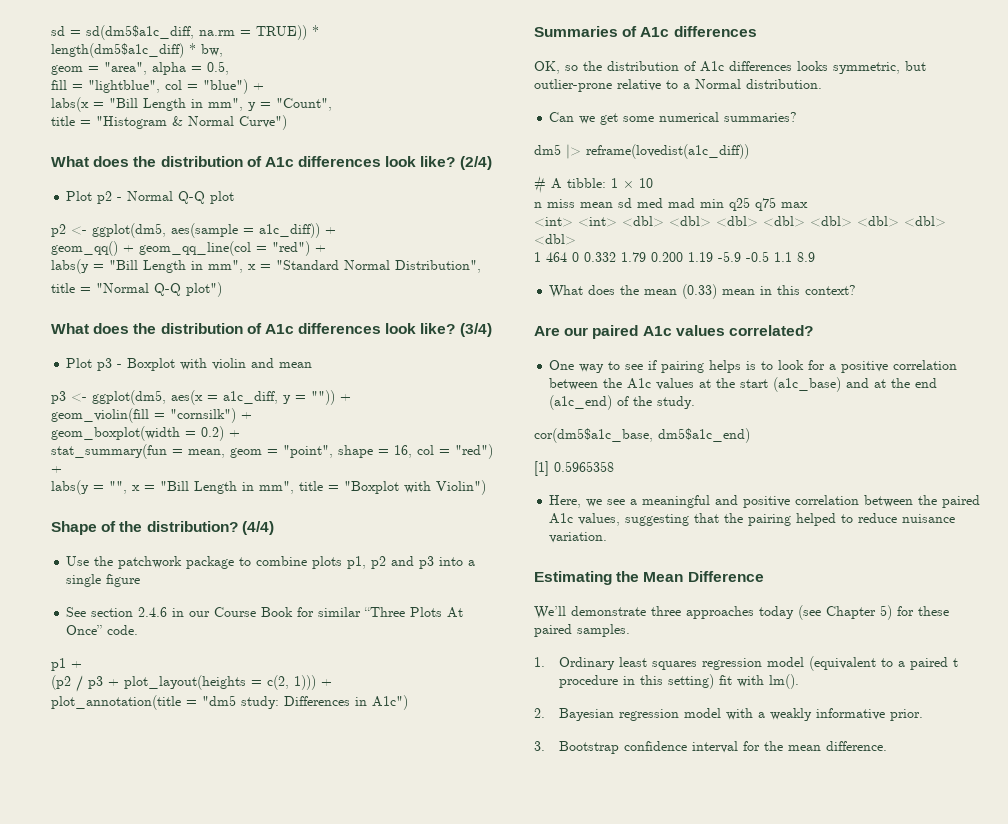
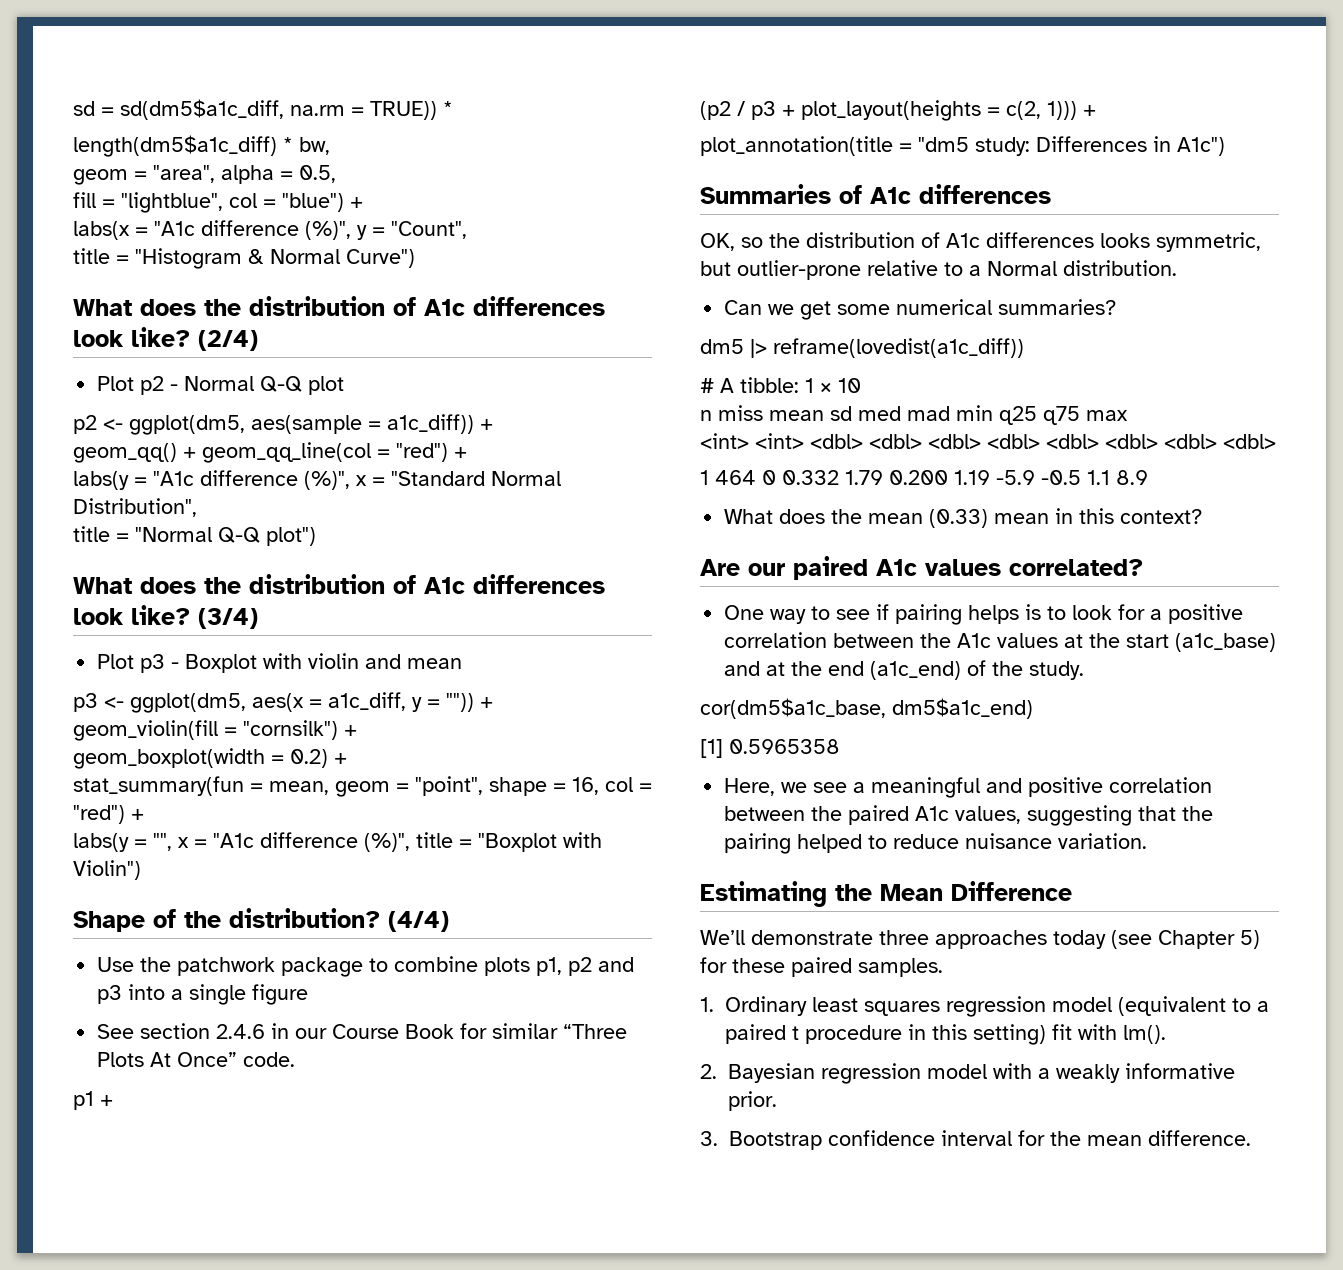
- labs(x = "Bill Length in mm", y = "Count",
+ labs(x = "A1c difference (%)", y = "Count",
- labs(y = "Bill Length in mm", x = "Standard Normal Distribution",
+ labs(y = "A1c difference (%)", x = "Standard Normal Distribution",
- labs(y = "", x = "Bill Length in mm", title = "Boxplot with Violin")
+ labs(y = "", x = "A1c difference (%)", title = "Boxplot with Violin")

